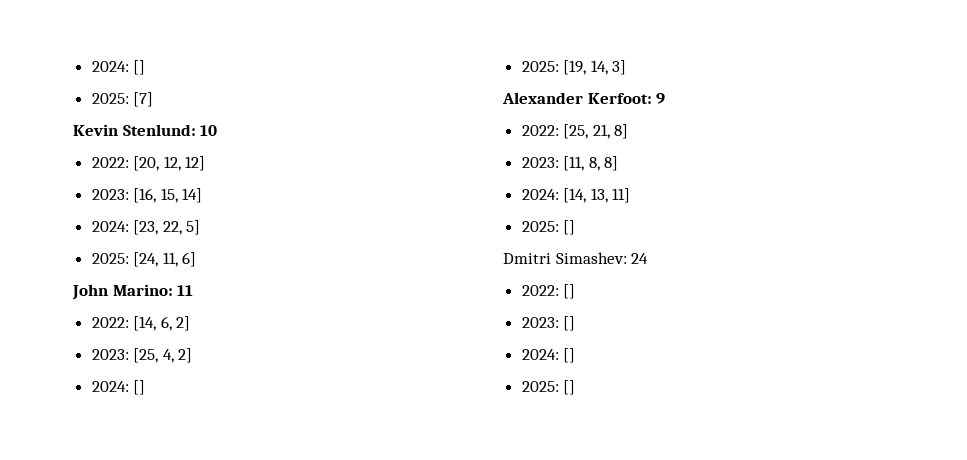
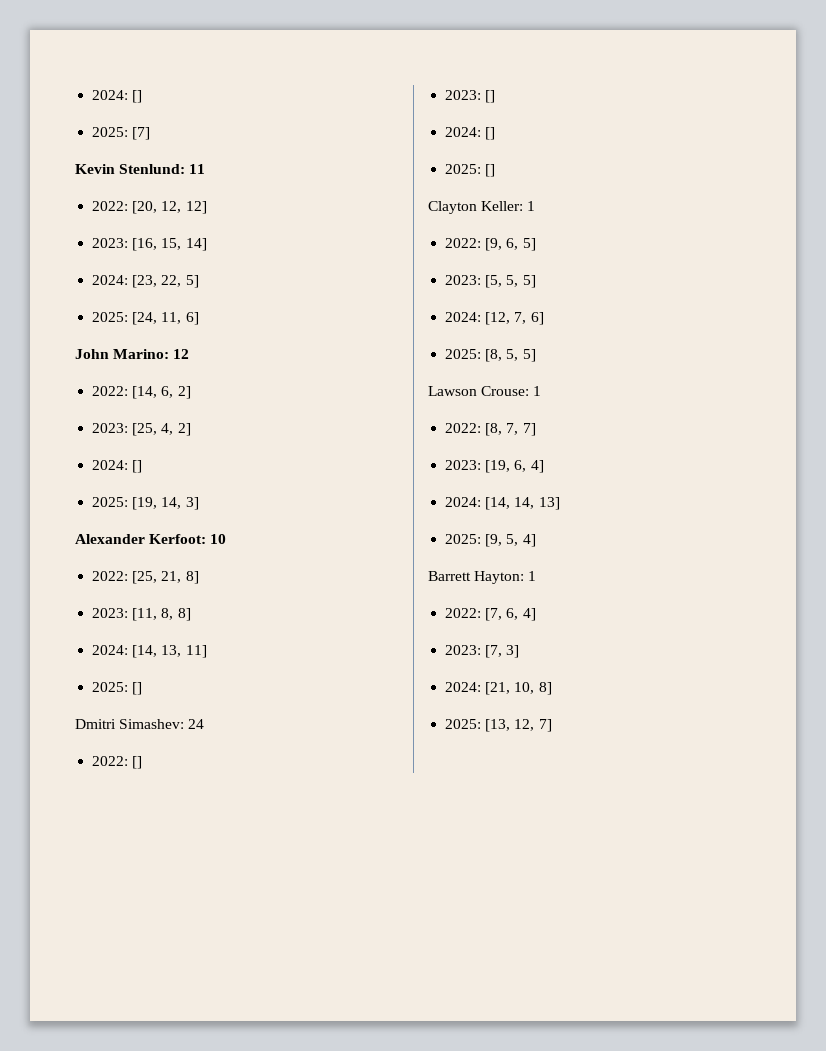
- Kevin Stenlund: 10
+ Kevin Stenlund: 11
- John Marino: 11
+ John Marino: 12
- Alexander Kerfoot: 9
+ Alexander Kerfoot: 10
+ Clayton Keller: 1
+ 2022: [9, 6, 5]
+ 2023: [5, 5, 5]
+ 2024: [12, 7, 6]
+ 2025: [8, 5, 5]
+ Lawson Crouse: 1
+ 2022: [8, 7, 7]
+ 2023: [19, 6, 4]
+ 2024: [14, 14, 13]
+ 2025: [9, 5, 4]
+ Barrett Hayton: 1
+ 2022: [7, 6, 4]
+ 2023: [7, 3]
+ 2024: [21, 10, 8]
+ 2025: [13, 12, 7]

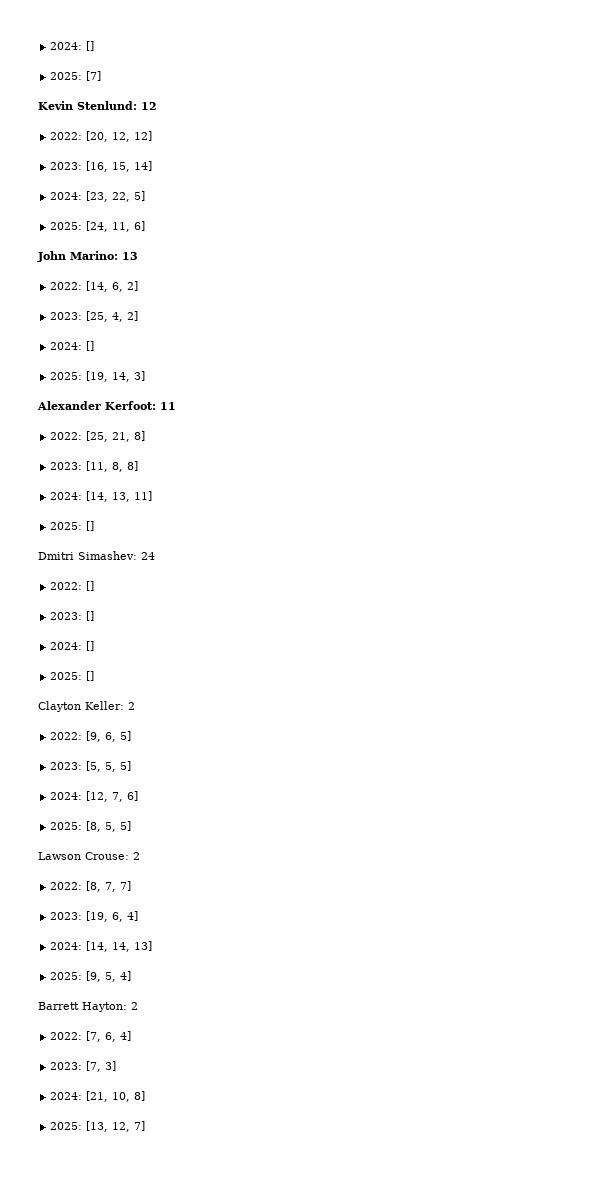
- Kevin Stenlund: 11
+ Kevin Stenlund: 12
- John Marino: 12
+ John Marino: 13
- Alexander Kerfoot: 10
+ Alexander Kerfoot: 11
- Clayton Keller: 1
+ Clayton Keller: 2
- Lawson Crouse: 1
+ Lawson Crouse: 2
- Barrett Hayton: 1
+ Barrett Hayton: 2

